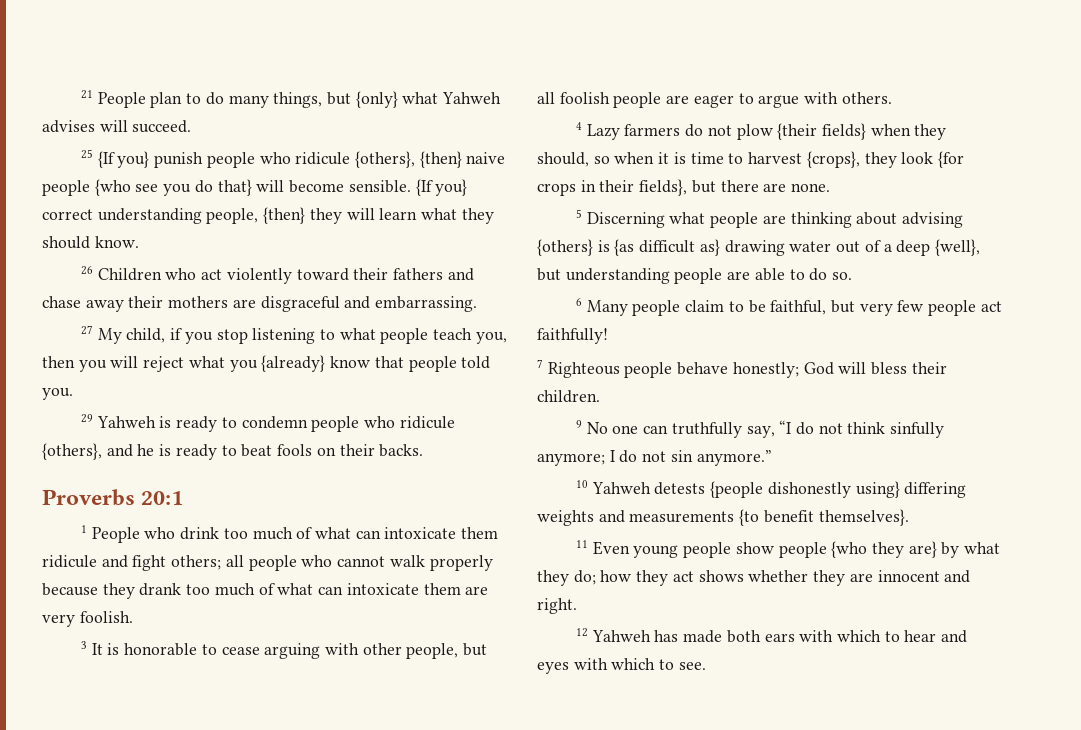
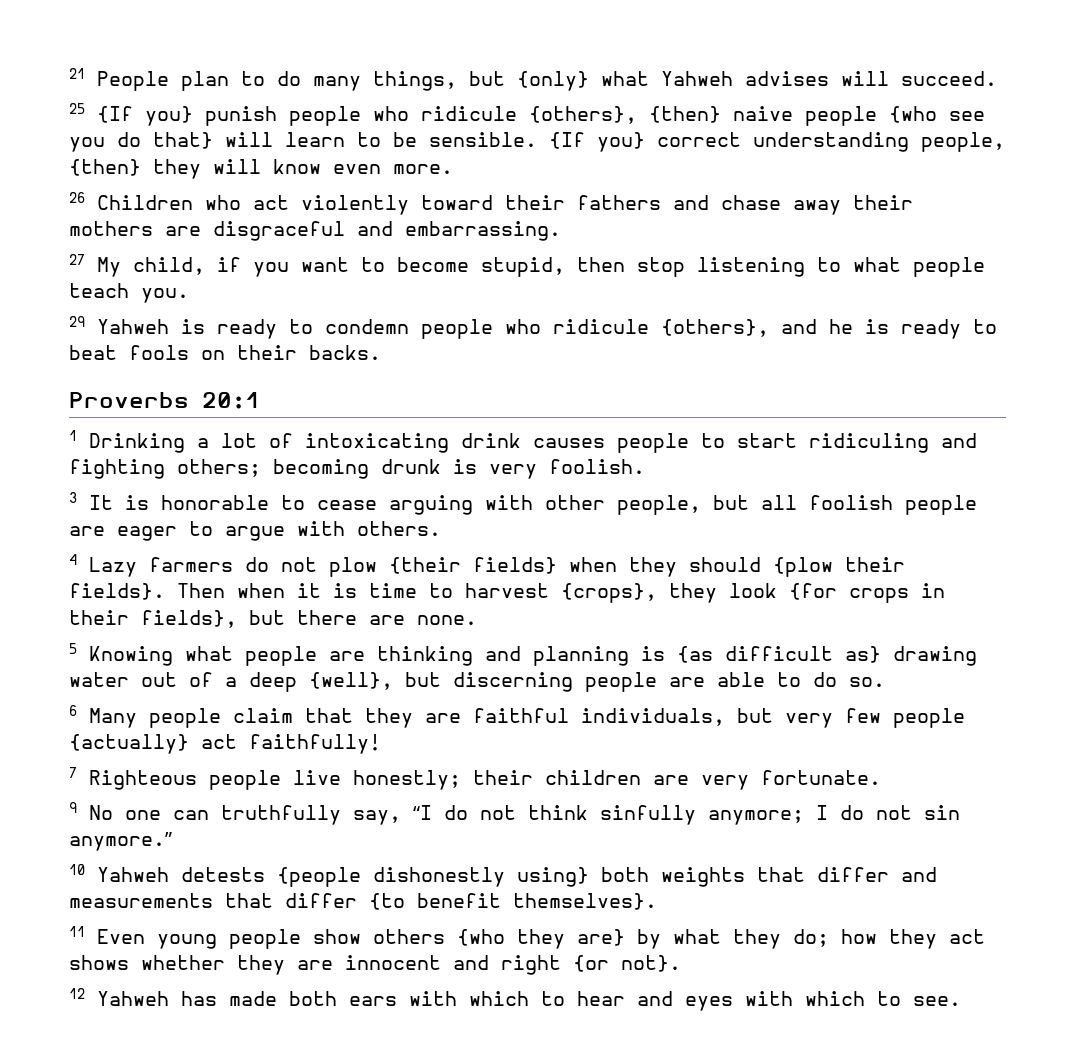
- 25 {If you} punish people who ridicule {others}, {then} naive people {who see you do that} will become sensible.
+ 25 {If you} punish people who ridicule {others}, {then} naive people {who see you do that} will learn to be sensible.
- {If you} correct understanding people, {then} they will learn what they should know.
+ {If you} correct understanding people, {then} they will know even more.
- 27 My child, if you stop listening to what people teach you, then you will reject what you {already} know that people told you.
+ 27 My child, if you want to become stupid, then stop listening to what people teach you.
- 1 People who drink too much of what can intoxicate them ridicule and fight others; all people who cannot walk properly because they drank too much of what can intoxicate them are very foolish.
+ 1 Drinking a lot of intoxicating drink causes people to start ridiculing and fighting others; becoming drunk is very foolish.
- 4 Lazy farmers do not plow {their fields} when they should, so when it is time to harvest {crops}, they look {for crops in their fields}, but there are none.
+ 4 Lazy farmers do not plow {their fields} when they should {plow their fields}. Then when it is time to harvest {crops}, they look {for crops in their fields}, but there are none.
- 5 Discerning what people are thinking about advising {others} is {as difficult as} drawing water out of a deep {well}, but understanding people are able to do so.
+ 5 Knowing what people are thinking and planning is {as difficult as} drawing water out of a deep {well}, but discerning people are able to do so.
- 6 Many people claim to be faithful, but very few people act faithfully!
+ 6 Many people claim that they are faithful individuals, but very few people {actually} act faithfully!
- 7 Righteous people behave honestly; God will bless their children.
+ 7 Righteous people live honestly; their children are very fortunate.
- 10 Yahweh detests {people dishonestly using} differing weights and measurements {to benefit themselves}.
+ 10 Yahweh detests {people dishonestly using} both weights that differ and measurements that differ {to benefit themselves}.
- 11 Even young people show people {who they are} by what they do; how they act shows whether they are innocent and right.
+ 11 Even young people show others {who they are} by what they do; how they act shows whether they are innocent and right {or not}.

